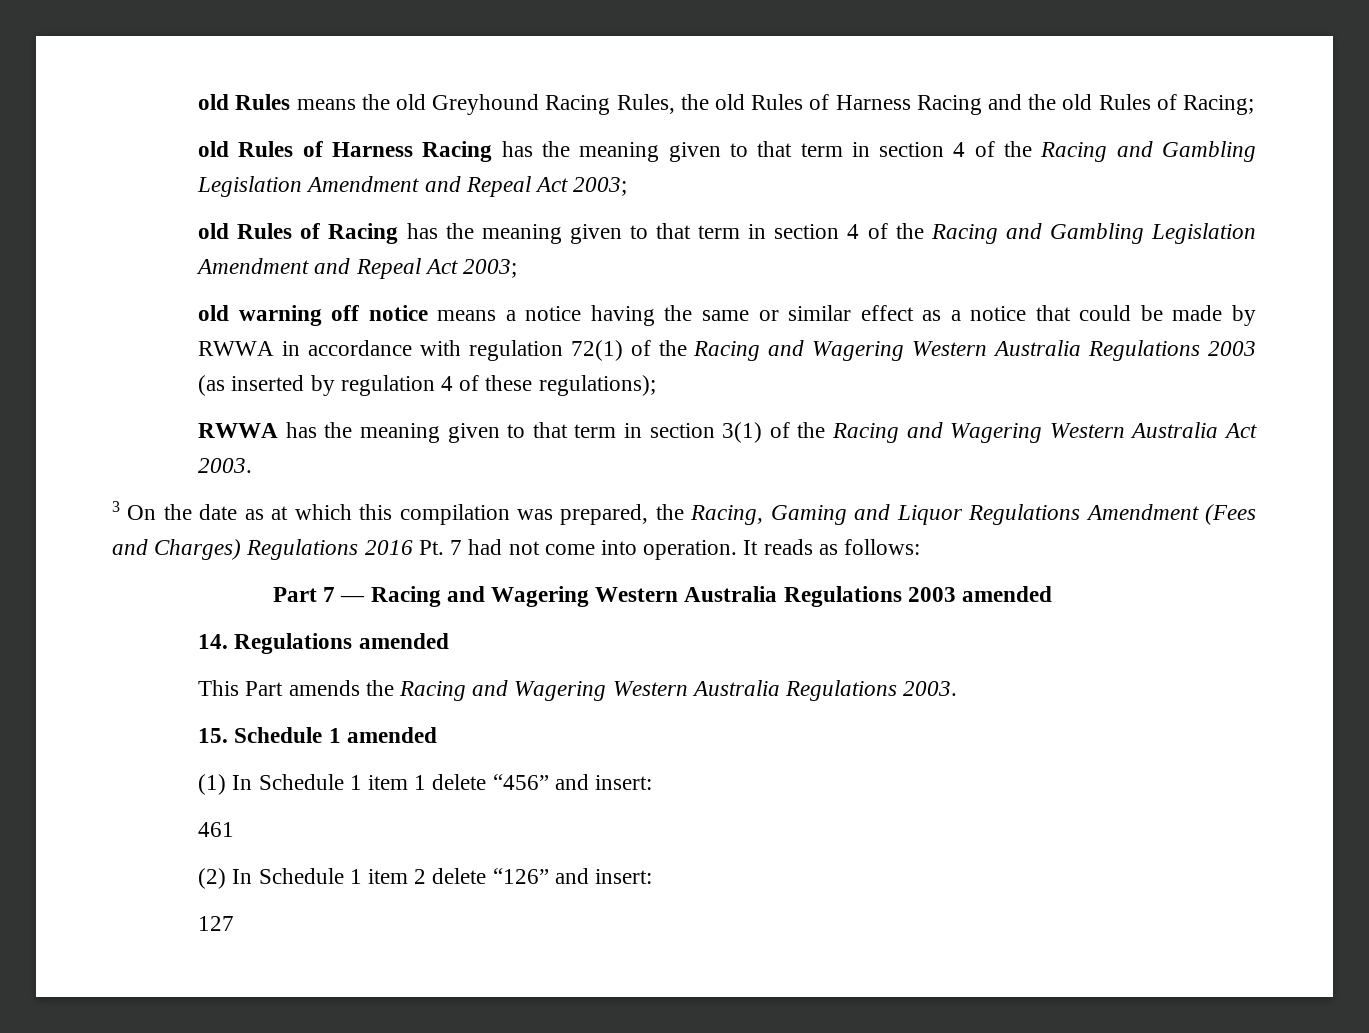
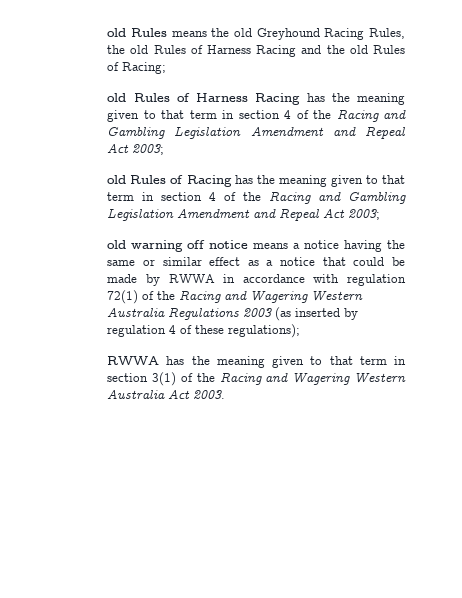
- 3 On the date as at which this compilation was prepared, the Racing, Gaming and Liquor Regulations Amendment (Fees and Charges) Regulations 2016 Pt. 7 had not come into operation. It reads as follows:
- Part 7 — Racing and Wagering Western Australia Regulations 2003 amended
- 14. Regulations amended
- This Part amends the Racing and Wagering Western Australia Regulations 2003.
- 15. Schedule 1 amended
- (1) In Schedule 1 item 1 delete “456” and insert:
- 461
- (2) In Schedule 1 item 2 delete “126” and insert:
- 127

